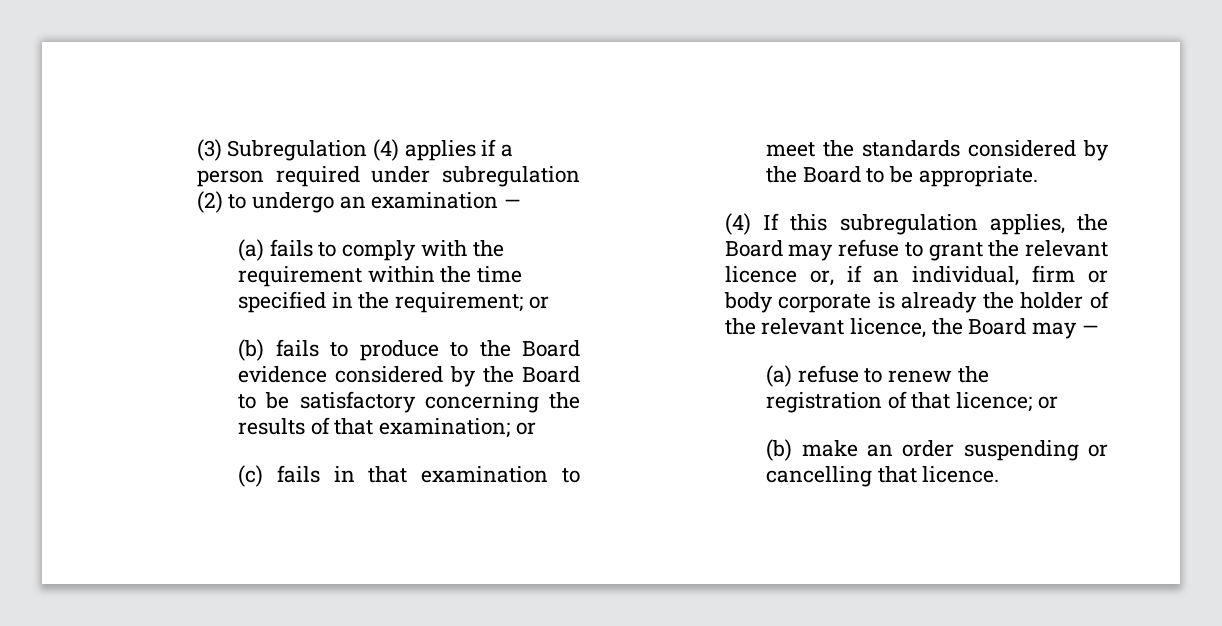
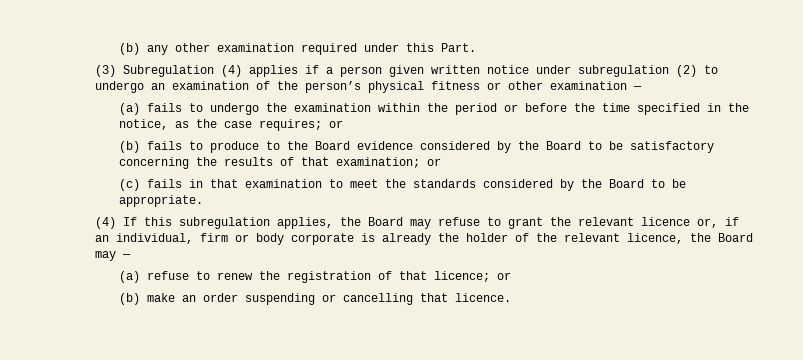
+ (b) any other examination required under this Part.
- (3) Subregulation (4) applies if a person required under subregulation (2) to undergo an examination —
- (a) fails to comply with the requirement within the time specified in the requirement; or
+ (3) Subregulation (4) applies if a person given written notice under subregulation (2) to undergo an examination of the person’s physical fitness or other examination —
+ (a) fails to undergo the examination within the period or before the time specified in the notice, as the case requires; or

